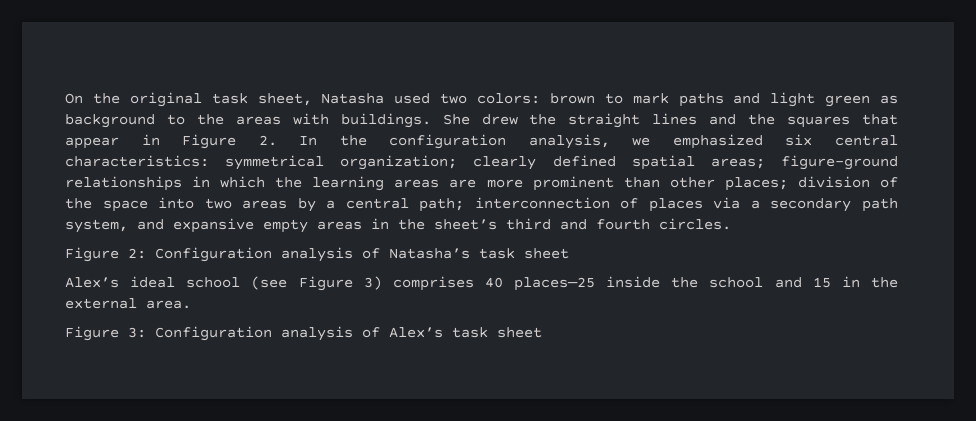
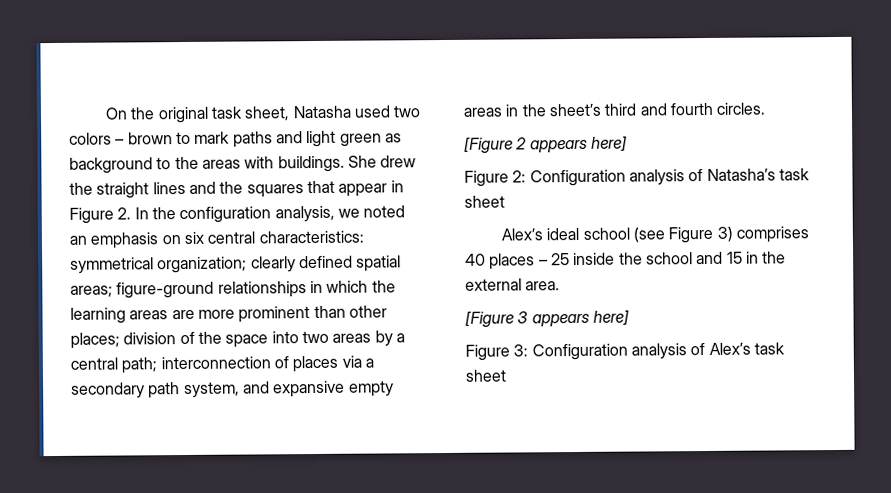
- On the original task sheet, Natasha used two colors: brown to mark paths and light green as background to the areas with buildings.
+ On the original task sheet, Natasha used two colors – brown to mark paths and light green as background to the areas with buildings.
- She drew the straight lines and the squares that appear in Figure 2. In the configuration analysis, we emphasized six central characteristics:
+ She drew the straight lines and the squares that appear in Figure 2. In the configuration analysis, we noted an emphasis on six central characteristics:
+ [Figure 2 appears here]
- Alex’s ideal school (see Figure 3) comprises 40 places—25 inside the school and 15 in the external area.
+ Alex’s ideal school (see Figure 3) comprises 40 places – 25 inside the school and 15 in the external area.
+ [Figure 3 appears here]

